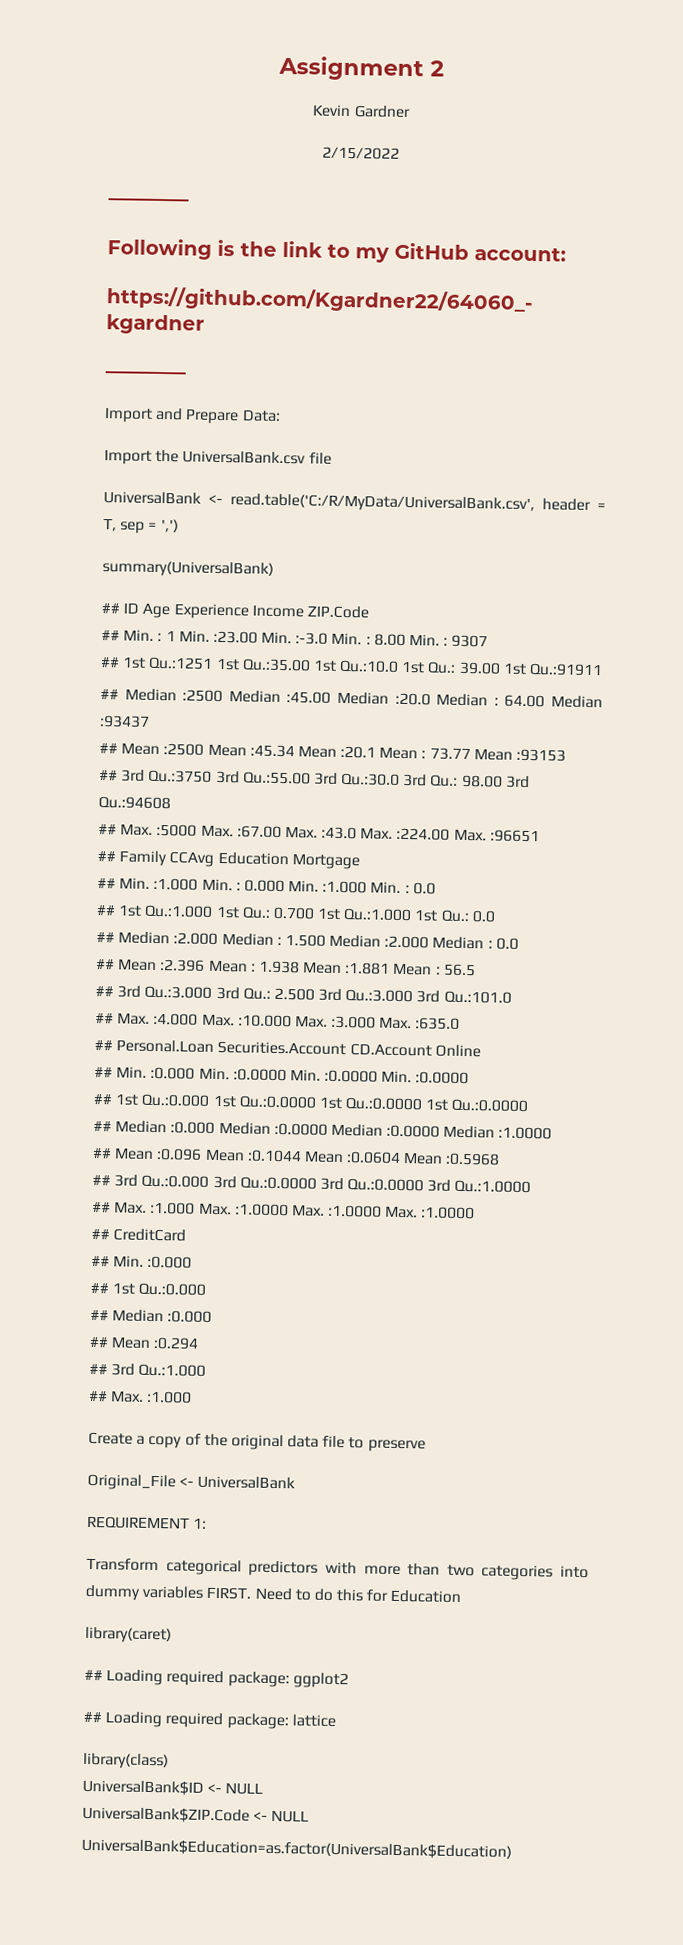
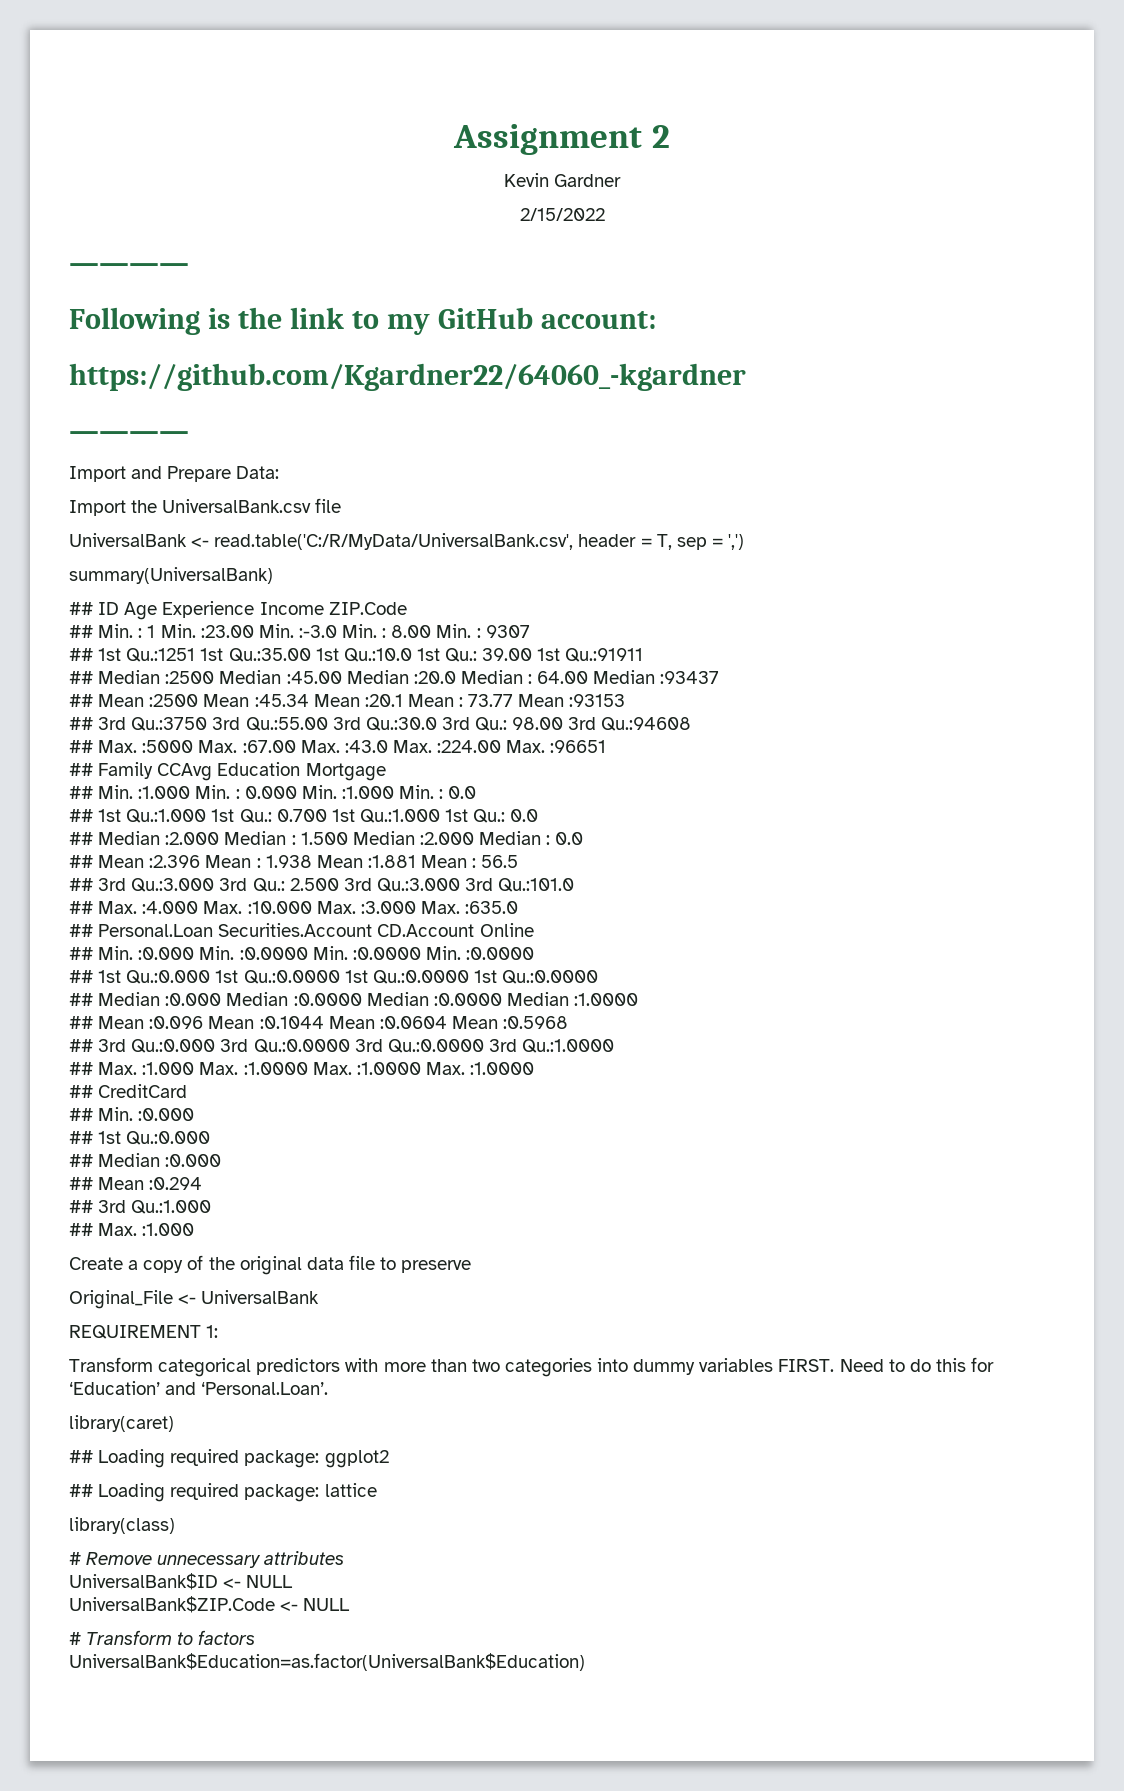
- Need to do this for Education
+ Need to do this for ‘Education’ and ‘Personal.Loan’.
+ # Remove unnecessary attributes
+ # Transform to factors

